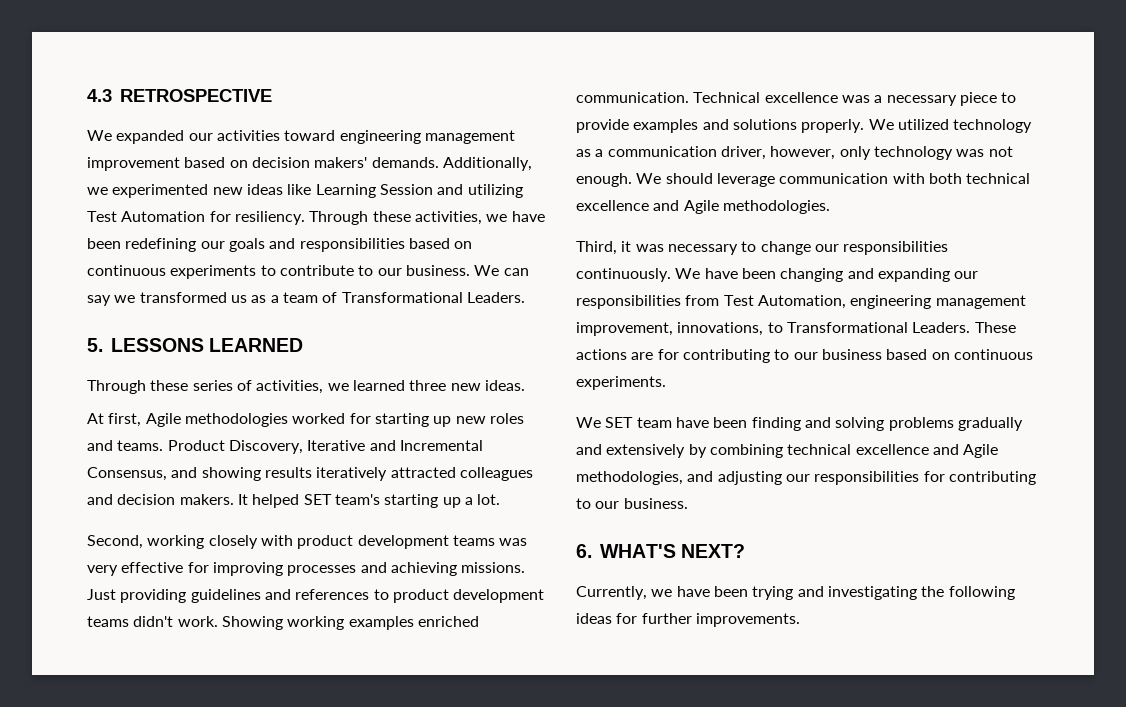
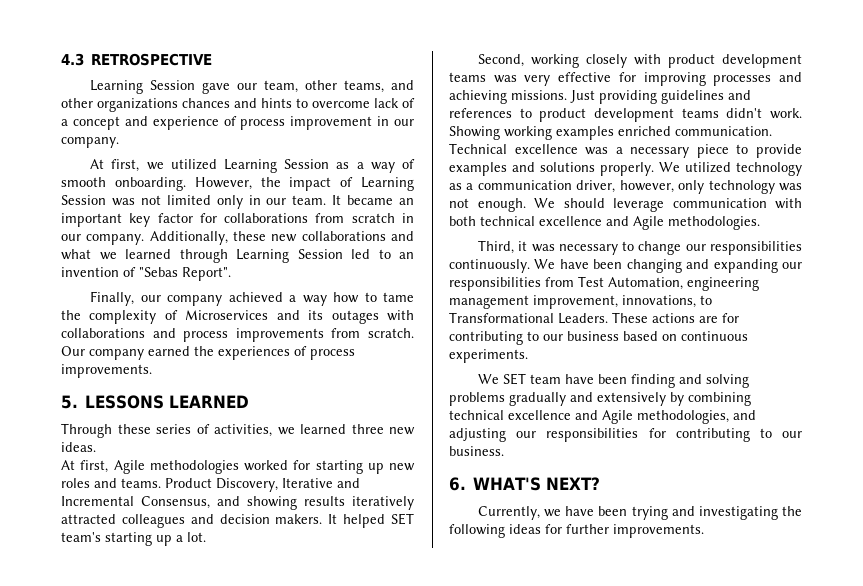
- We expanded our activities toward engineering management improvement based on decision makers' demands. Additionally, we experimented new ideas like Learning Session and utilizing Test Automation for resiliency. Through these activities, we have been redefining our goals and responsibilities based on continuous experiments to contribute to our business. We can say we transformed us as a team of Transformational Leaders.
+ Learning Session gave our team, other teams, and other organizations chances and hints to overcome lack of a concept and experience of process improvement in our company.
+ At first, we utilized Learning Session as a way of smooth onboarding. However, the impact of Learning Session was not limited only in our team. It became an important key factor for collaborations from scratch in our company. Additionally, these new collaborations and what we learned through Learning Session led to an invention of "Sebas Report".
+ Finally, our company achieved a way how to tame the complexity of Microservices and its outages with collaborations and process improvements from scratch. Our company earned the experiences of process improvements.

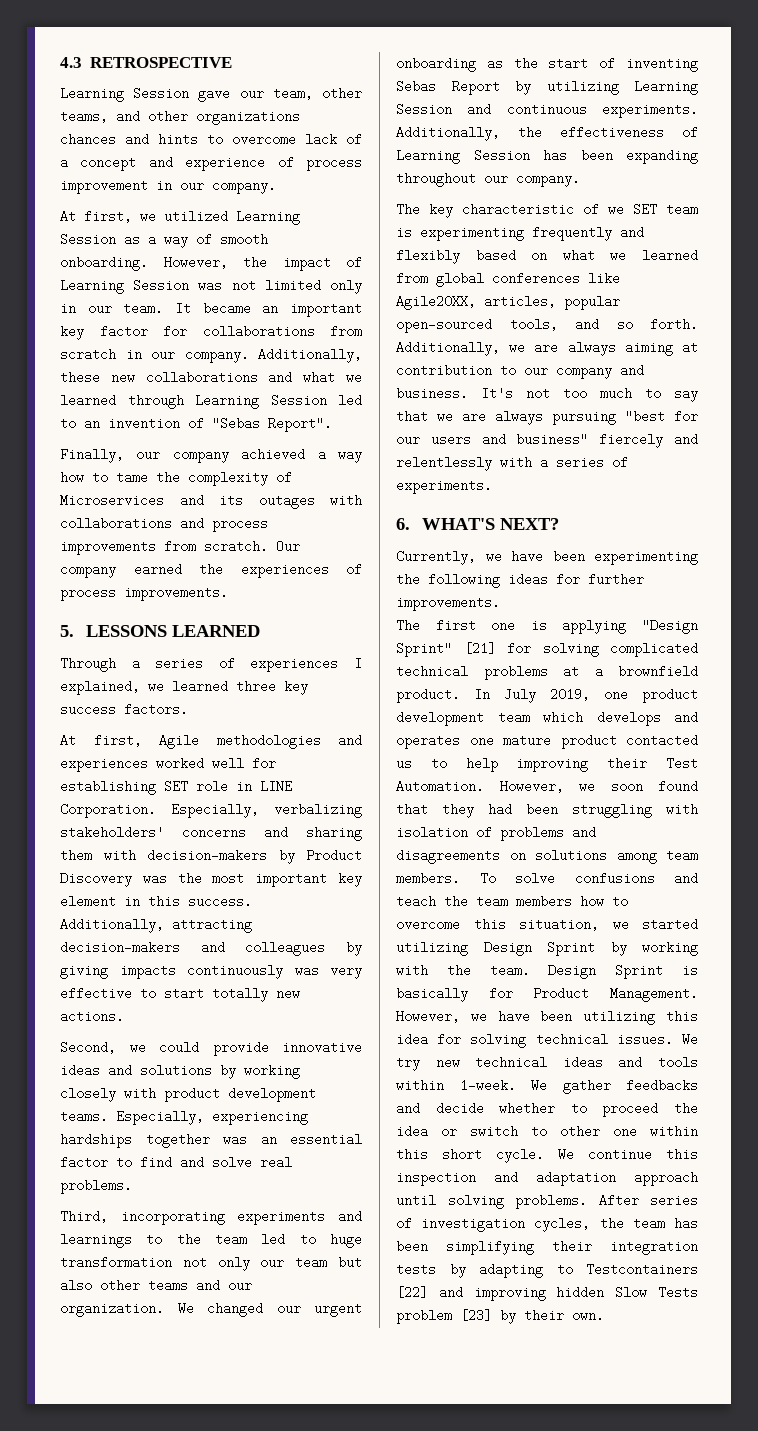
- Through these series of activities, we learned three new ideas.
- At first, Agile methodologies worked for starting up new roles and teams. Product Discovery, Iterative and Incremental Consensus, and showing results iteratively attracted colleagues and decision makers. It helped SET team's starting up a lot.
- Second, working closely with product development teams was very effective for improving processes and achieving missions. Just providing guidelines and references to product development teams didn't work. Showing working examples enriched communication. Technical excellence was a necessary piece to provide examples and solutions properly. We utilized technology as a communication driver, however, only technology was not enough. We should leverage communication with both technical excellence and Agile methodologies.
- Third, it was necessary to change our responsibilities continuously. We have been changing and expanding our responsibilities from Test Automation, engineering management improvement, innovations, to Transformational Leaders. These actions are for contributing to our business based on continuous experiments.
- We SET team have been finding and solving problems gradually and extensively by combining technical excellence and Agile methodologies, and adjusting our responsibilities for contributing to our business.
+ Through a series of experiences I explained, we learned three key success factors.
+ At first, Agile methodologies and experiences worked well for establishing SET role in LINE Corporation. Especially, verbalizing stakeholders' concerns and sharing them with decision-makers by Product Discovery was the most important key element in this success. Additionally, attracting decision-makers and colleagues by giving impacts continuously was very effective to start totally new actions.
+ Second, we could provide innovative ideas and solutions by working closely with product development teams. Especially, experiencing hardships together was an essential factor to find and solve real problems.
+ Third, incorporating experiments and learnings to the team led to huge transformation not only our team but also other teams and our organization. We changed our urgent onboarding as the start of inventing Sebas Report by utilizing Learning Session and continuous experiments. Additionally, the effectiveness of Learning Session has been expanding throughout our company.
+ The key characteristic of we SET team is experimenting frequently and flexibly based on what we learned from global conferences like Agile20XX, articles, popular open-sourced tools, and so forth. Additionally, we are always aiming at contribution to our company and business. It's not too much to say that we are always pursuing "best for our users and business" fiercely and relentlessly with a series of experiments.
- Currently, we have been trying and investigating the following ideas for further improvements.
+ Currently, we have been experimenting the following ideas for further improvements.
+ The first one is applying "Design Sprint" [21] for solving complicated technical problems at a brownfield product. In July 2019, one product development team which develops and operates one mature product contacted us to help improving their Test Automation. However, we soon found that they had been struggling with isolation of problems and disagreements on solutions among team members. To solve confusions and teach the team members how to overcome this situation, we started utilizing Design Sprint by working with the team. Design Sprint is basically for Product Management. However, we have been utilizing this idea for solving technical issues. We try new technical ideas and tools within 1-week. We gather feedbacks and decide whether to proceed the idea or switch to other one within this short cycle. We continue this inspection and adaptation approach until solving problems. After series of investigation cycles, the team has been simplifying their integration tests by adapting to Testcontainers [22] and improving hidden Slow Tests problem [23] by their own.

